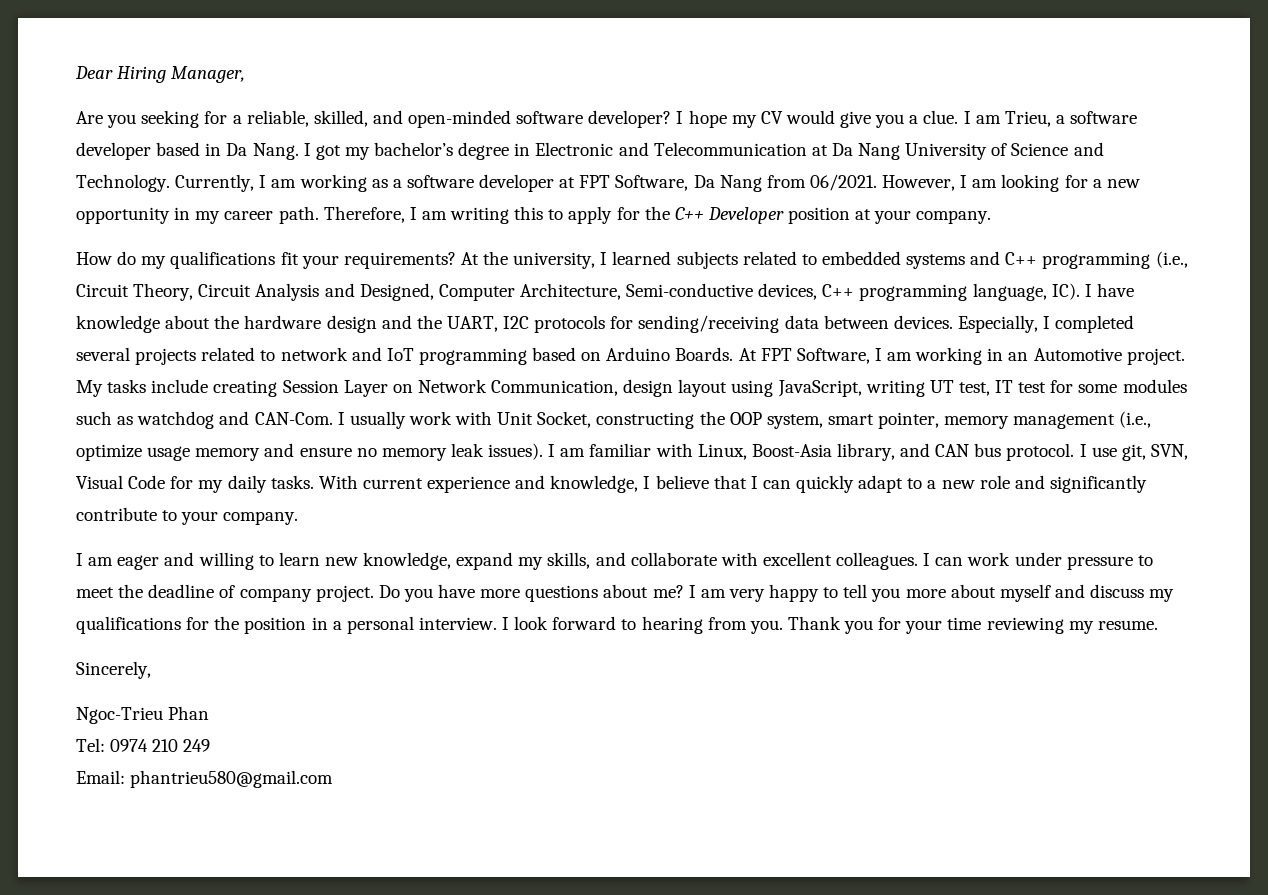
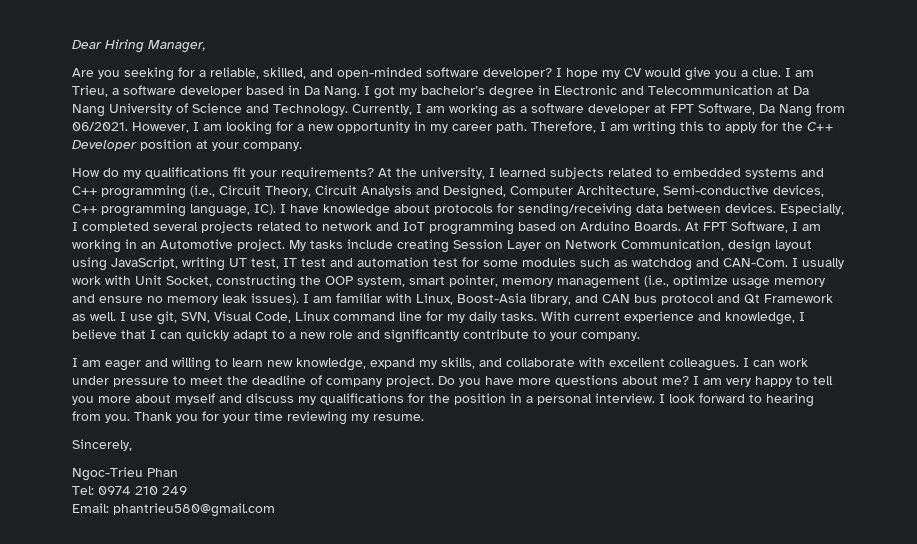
- At the university, I learned subjects related to embedded systems and C++ programming (i.e., Circuit Theory, Circuit Analysis and Designed, Computer Architecture, Semi-conductive devices, C++ programming language, IC). I have knowledge about the hardware design and the UART, I2C protocols for sending/receiving data between devices.
+ At the university, I learned subjects related to embedded systems and C++ programming (i.e., Circuit Theory, Circuit Analysis and Designed, Computer Architecture, Semi-conductive devices, C++ programming language, IC). I have knowledge about protocols for sending/receiving data between devices.
- My tasks include creating Session Layer on Network Communication, design layout using JavaScript, writing UT test, IT test for some modules such as watchdog and CAN-Com.
+ My tasks include creating Session Layer on Network Communication, design layout using JavaScript, writing UT test, IT test and automation test for some modules such as watchdog and CAN-Com.
- I am familiar with Linux, Boost-Asia library, and CAN bus protocol.
+ I am familiar with Linux, Boost-Asia library, and CAN bus protocol and Qt Framework as well.
- I use git, SVN, Visual Code for my daily tasks.
+ I use git, SVN, Visual Code, Linux command line for my daily tasks.

